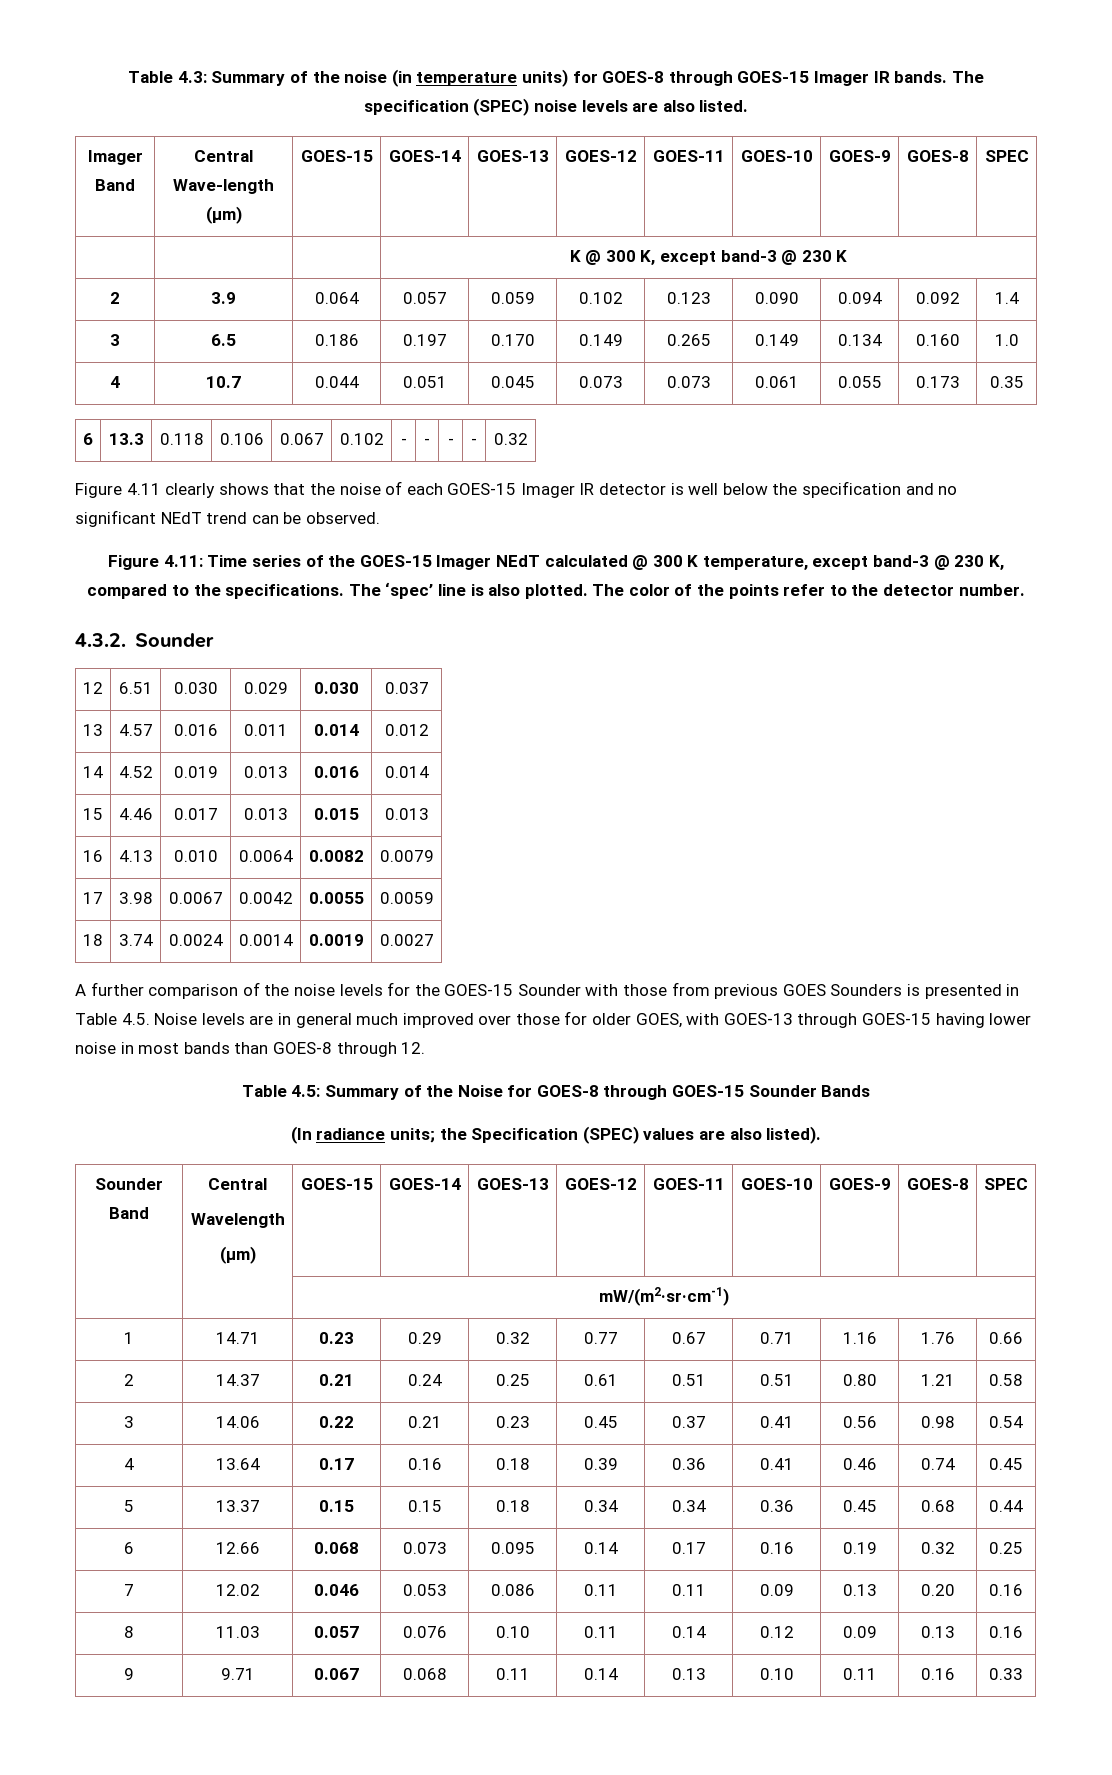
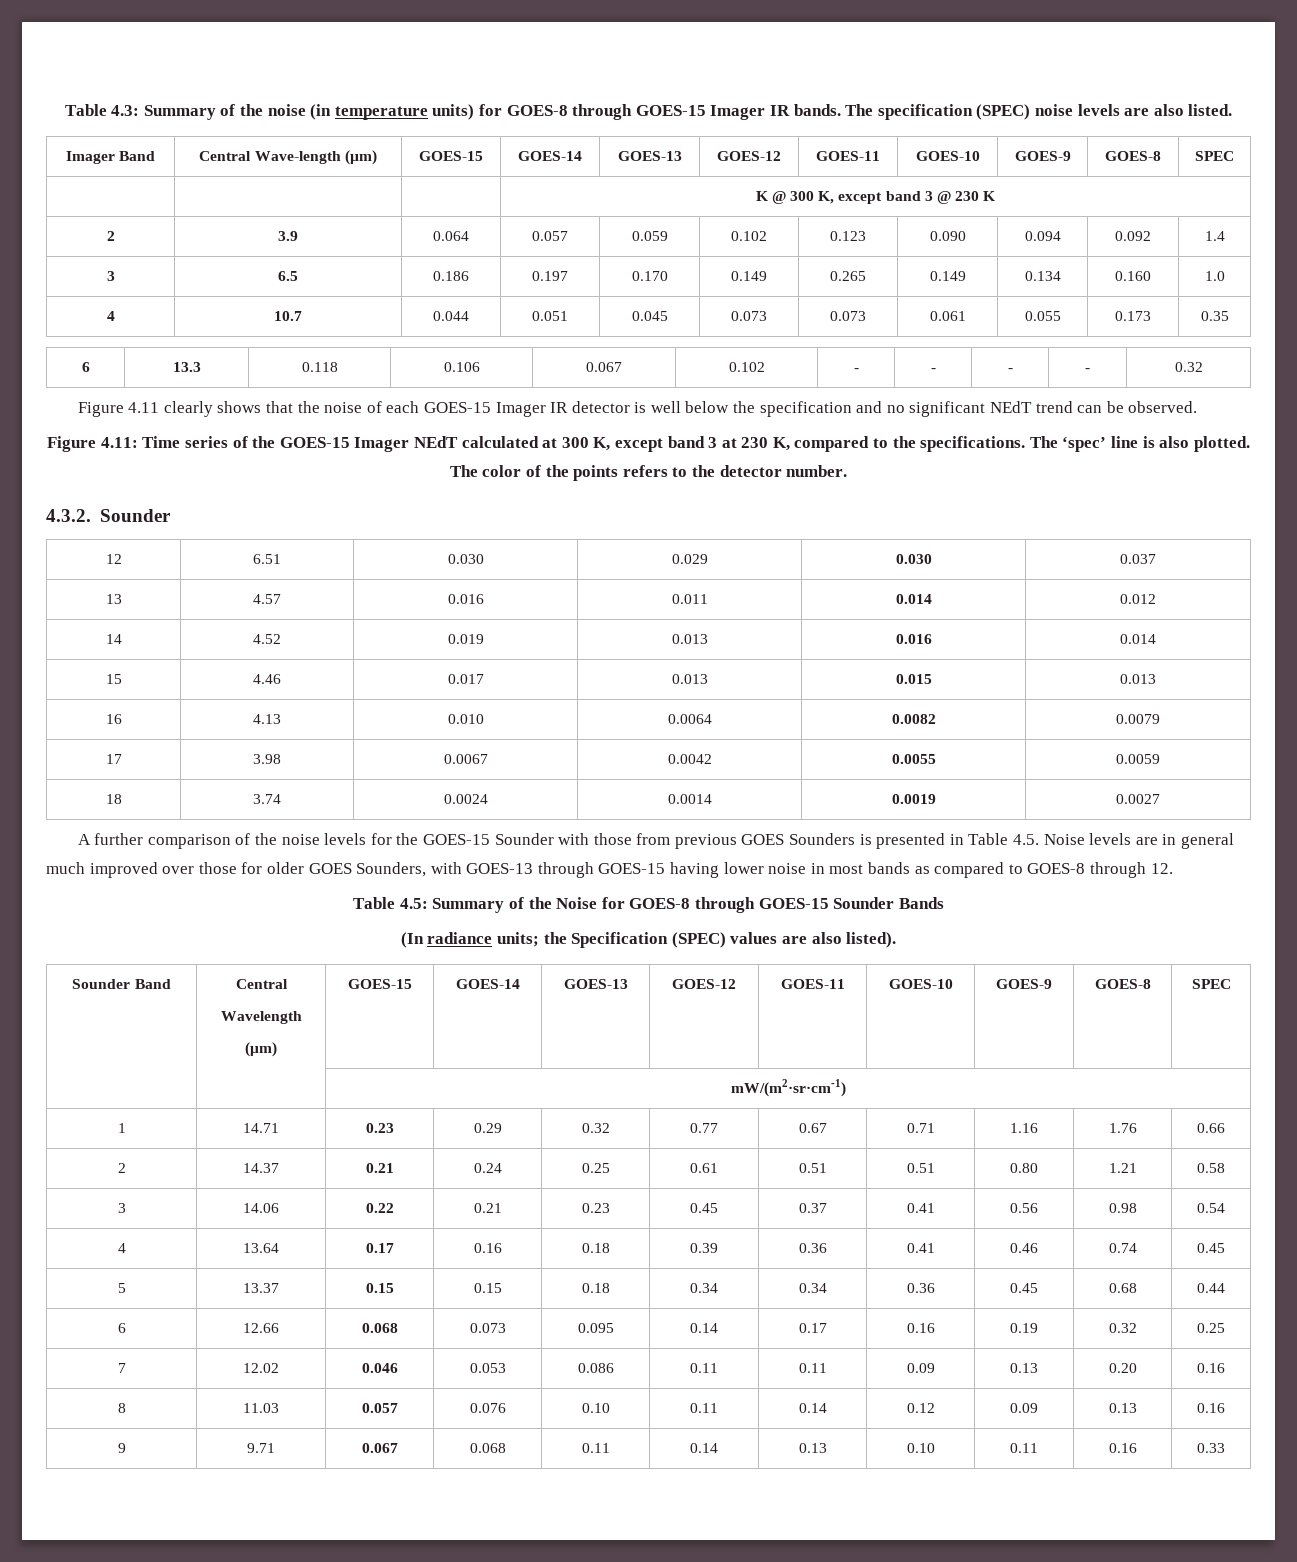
- | | | K @ 300 K, except band-3 @ 230 K
+ | | | K @ 300 K, except band 3 @ 230 K
- Figure 4.11: Time series of the GOES-15 Imager NEdT calculated @ 300 K temperature, except band-3 @ 230 K, compared to the specifications.
+ Figure 4.11: Time series of the GOES-15 Imager NEdT calculated at 300 K, except band 3 at 230 K, compared to the specifications.
- The color of the points refer to the detector number.
+ The color of the points refers to the detector number.
- A further comparison of the noise levels for the GOES-15 Sounder with those from previous GOES Sounders is presented in Table 4.5. Noise levels are in general much improved over those for older GOES, with GOES-13 through GOES-15 having lower noise in most bands than GOES-8 through 12.
+ A further comparison of the noise levels for the GOES-15 Sounder with those from previous GOES Sounders is presented in Table 4.5. Noise levels are in general much improved over those for older GOES Sounders, with GOES-13 through GOES-15 having lower noise in most bands as compared to GOES-8 through 12.

